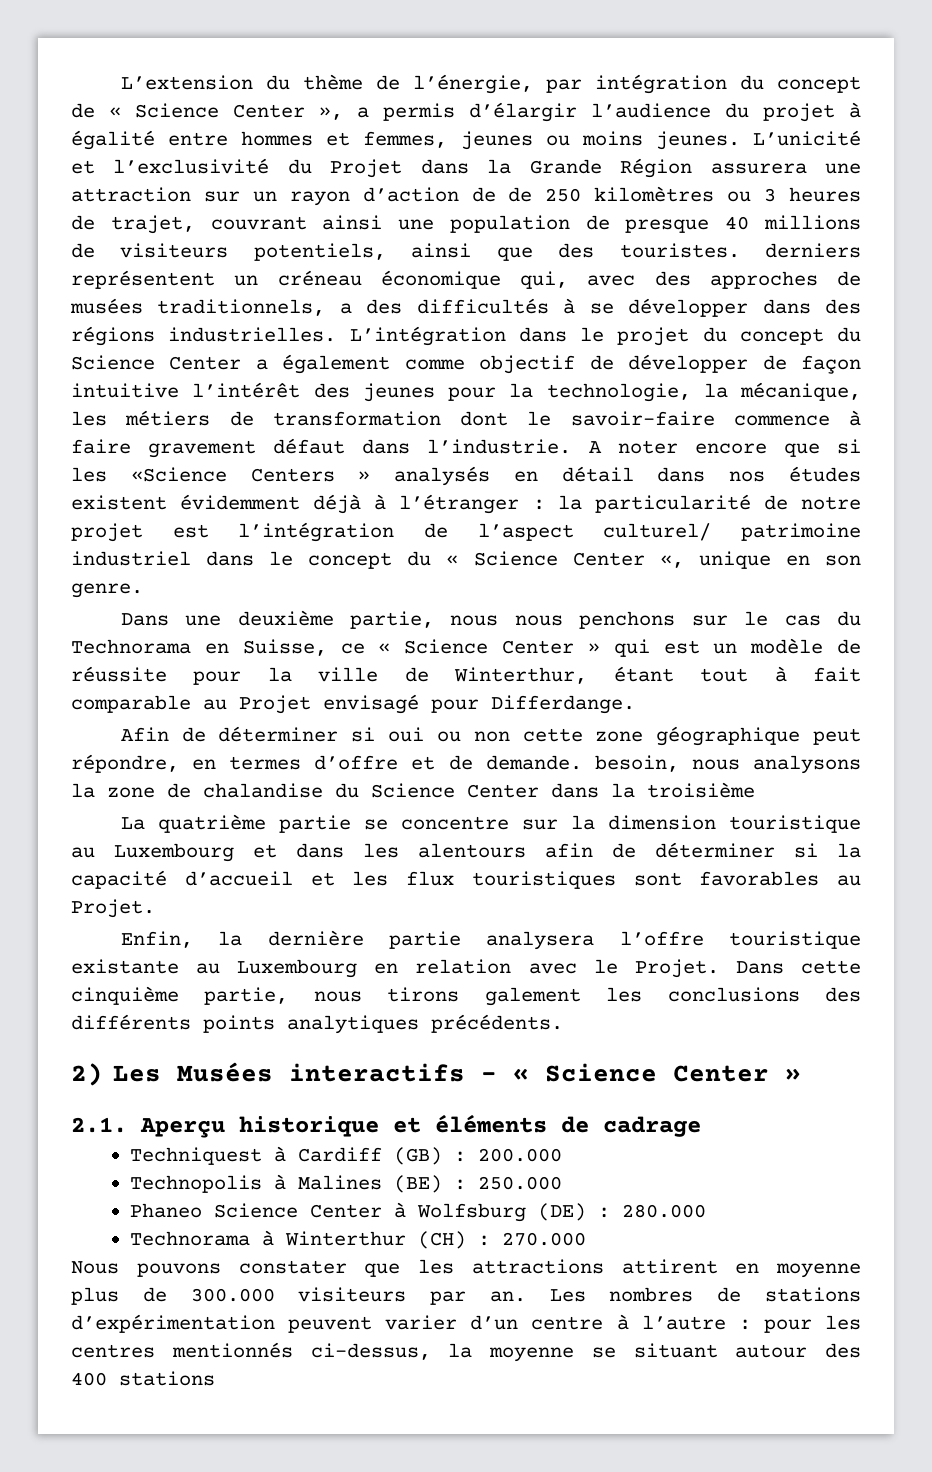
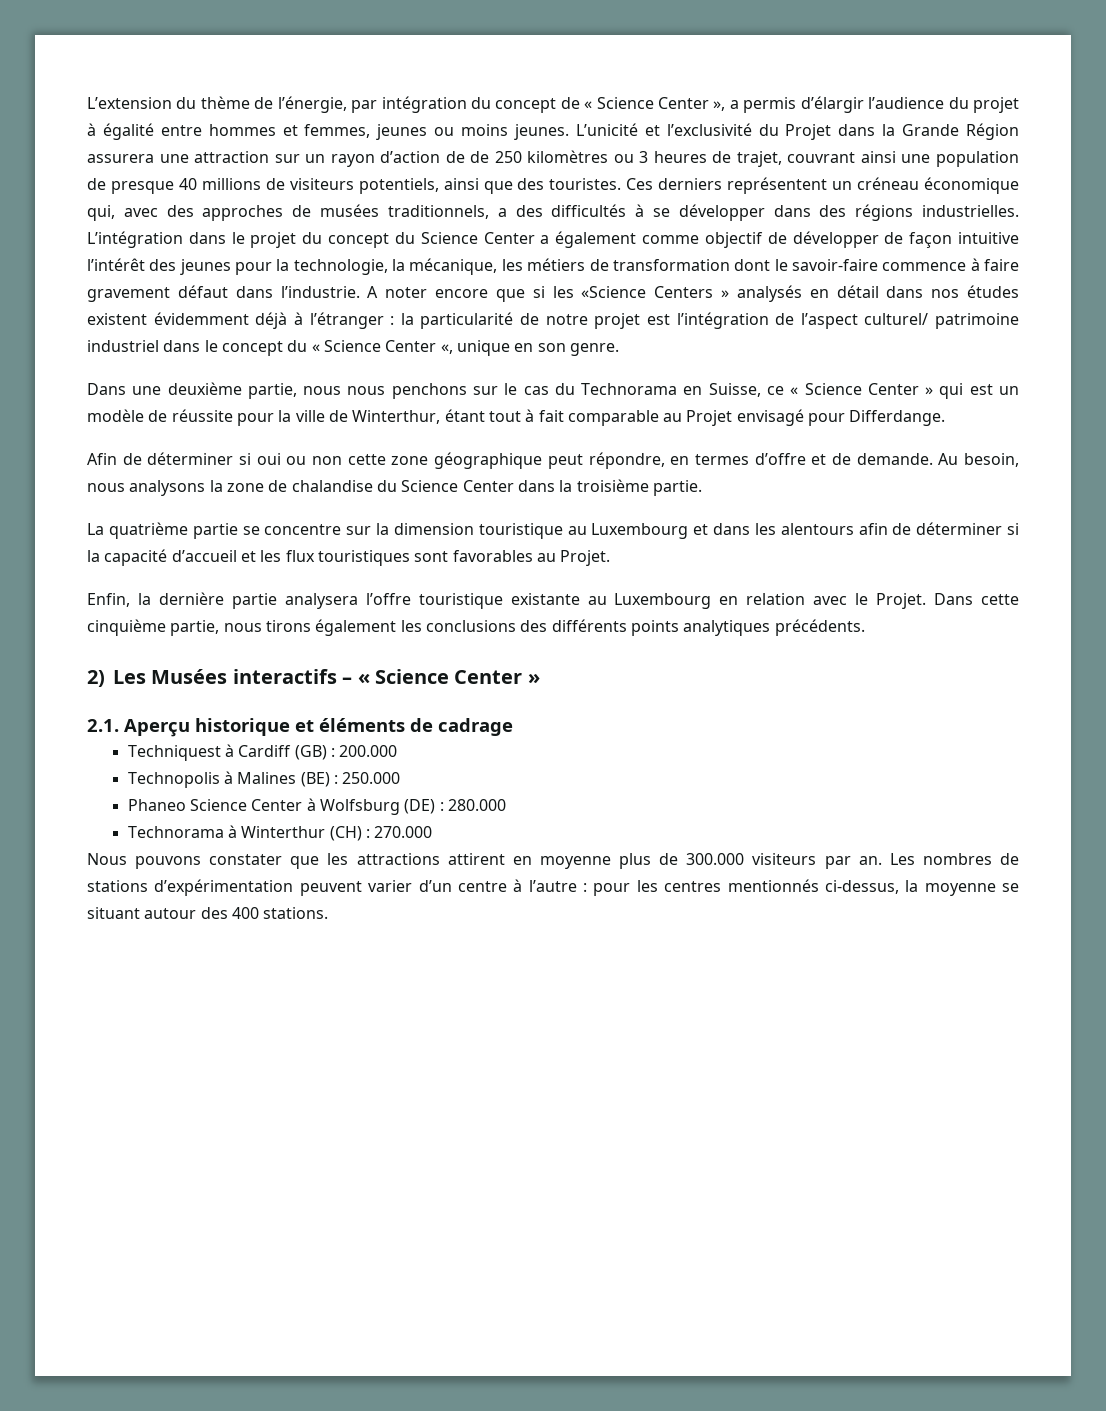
- L’unicité et l’exclusivité du Projet dans la Grande Région assurera une attraction sur un rayon d’action de de 250 kilomètres ou 3 heures de trajet, couvrant ainsi une population de presque 40 millions de visiteurs potentiels, ainsi que des touristes. derniers représentent un créneau économique qui, avec des approches de musées traditionnels, a des difficultés à se développer dans des régions industrielles.
+ L’unicité et l’exclusivité du Projet dans la Grande Région assurera une attraction sur un rayon d’action de de 250 kilomètres ou 3 heures de trajet, couvrant ainsi une population de presque 40 millions de visiteurs potentiels, ainsi que des touristes. Ces derniers représentent un créneau économique qui, avec des approches de musées traditionnels, a des difficultés à se développer dans des régions industrielles.
- Afin de déterminer si oui ou non cette zone géographique peut répondre, en termes d’offre et de demande. besoin, nous analysons la zone de chalandise du Science Center dans la troisième
+ Afin de déterminer si oui ou non cette zone géographique peut répondre, en termes d’offre et de demande. Au besoin, nous analysons la zone de chalandise du Science Center dans la troisième partie.
- Dans cette cinquième partie, nous tirons galement les conclusions des différents points analytiques précédents.
+ Dans cette cinquième partie, nous tirons également les conclusions des différents points analytiques précédents.
- Les nombres de stations d’expérimentation peuvent varier d’un centre à l’autre : pour les centres mentionnés ci-dessus, la moyenne se situant autour des 400 stations
+ Les nombres de stations d’expérimentation peuvent varier d’un centre à l’autre : pour les centres mentionnés ci-dessus, la moyenne se situant autour des 400 stations.

